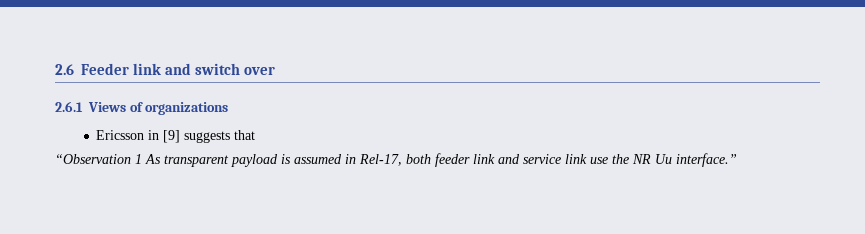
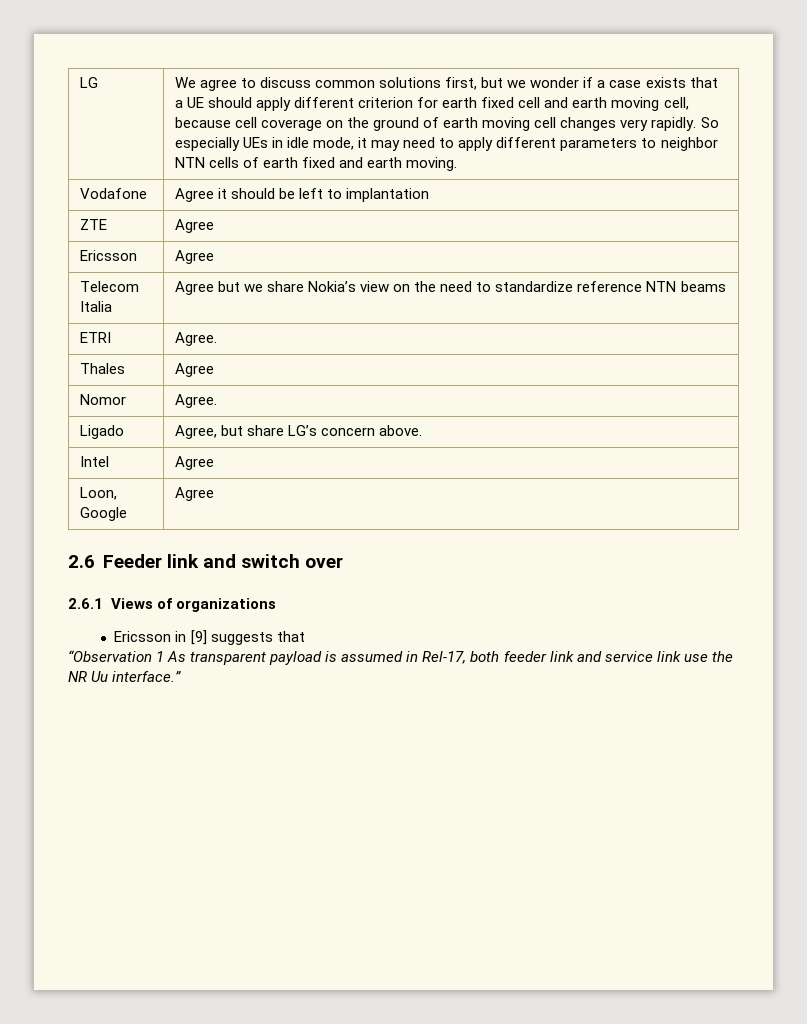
+ LG | We agree to discuss common solutions first, but we wonder if a case exists that a UE should apply different criterion for earth fixed cell and earth moving cell, because cell coverage on the ground of earth moving cell changes very rapidly. So especially UEs in idle mode, it may need to apply different parameters to neighbor NTN cells of earth fixed and earth moving.
+ Vodafone | Agree it should be left to implantation
+ ZTE | Agree
+ Ericsson | Agree
+ Telecom Italia | Agree but we share Nokia’s view on the need to standardize reference NTN beams
+ ETRI | Agree.
+ Thales | Agree
+ Nomor | Agree.
+ Ligado | Agree, but share LG’s concern above.
+ Intel | Agree
+ Loon, Google | Agree

